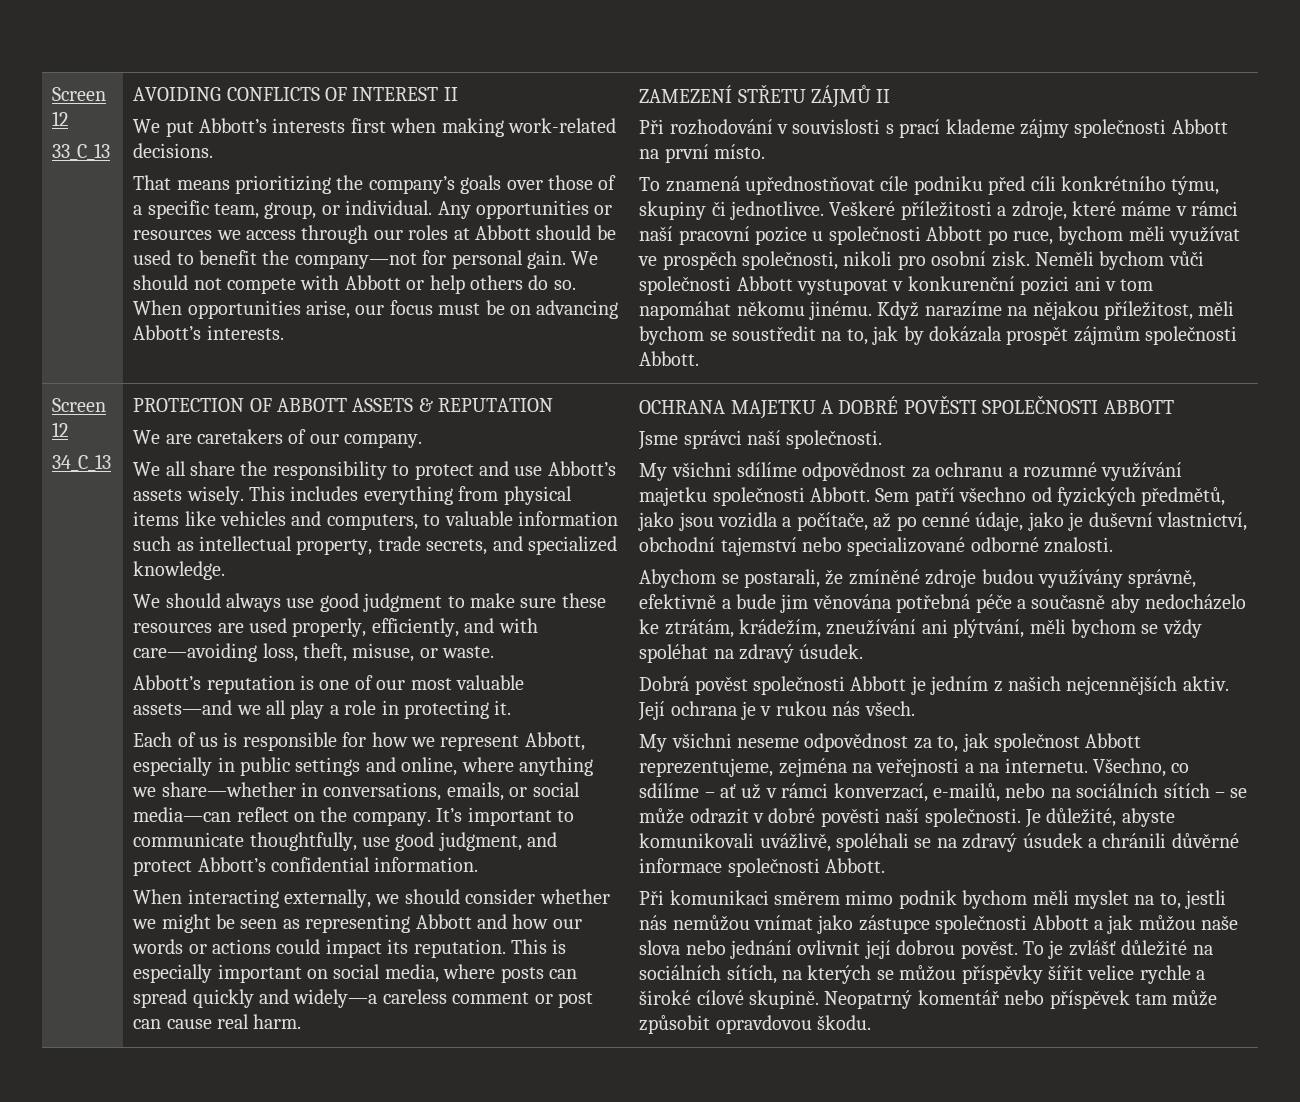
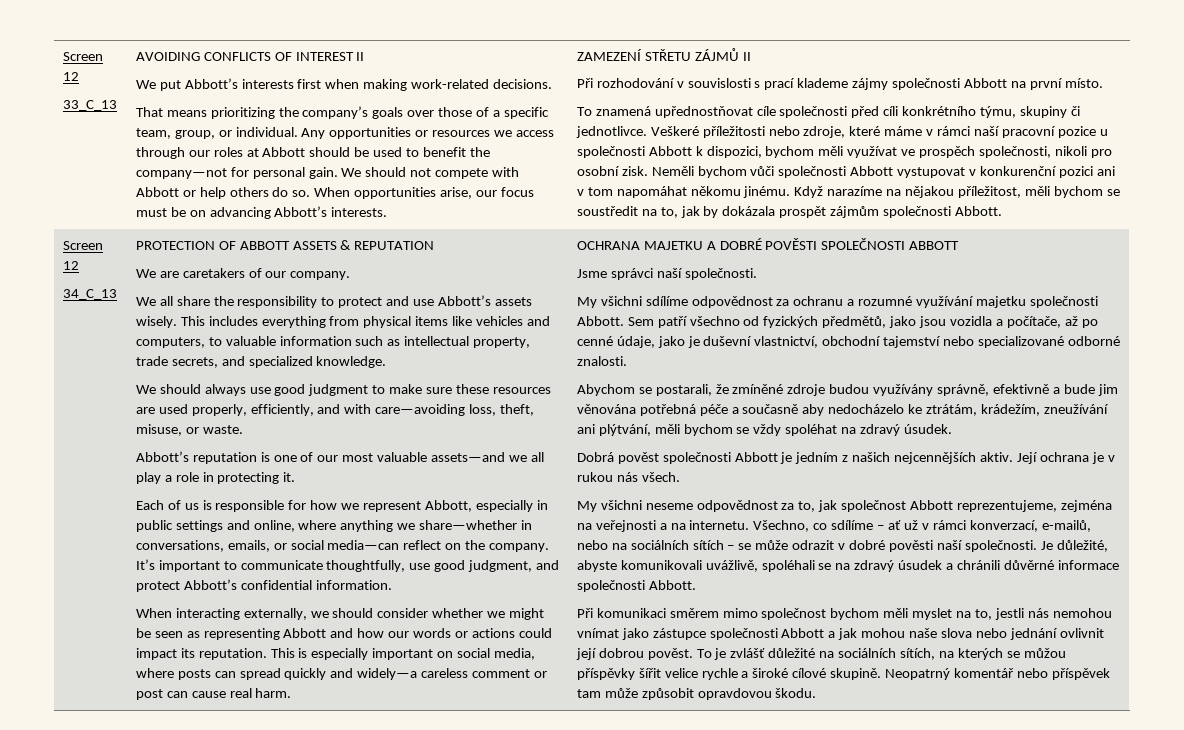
- To znamená upřednostňovat cíle podniku před cíli konkrétního týmu, skupiny či jednotlivce.
+ To znamená upřednostňovat cíle společnosti před cíli konkrétního týmu, skupiny či jednotlivce.
- Veškeré příležitosti a zdroje, které máme v rámci naší pracovní pozice u společnosti Abbott po ruce, bychom měli využívat ve prospěch společnosti, nikoli pro osobní zisk.
+ Veškeré příležitosti nebo zdroje, které máme v rámci naší pracovní pozice u společnosti Abbott k dispozici, bychom měli využívat ve prospěch společnosti, nikoli pro osobní zisk.
- Při komunikaci směrem mimo podnik bychom měli myslet na to, jestli nás nemůžou vnímat jako zástupce společnosti Abbott a jak můžou naše slova nebo jednání ovlivnit její dobrou pověst.
+ Při komunikaci směrem mimo společnost bychom měli myslet na to, jestli nás nemohou vnímat jako zástupce společnosti Abbott a jak mohou naše slova nebo jednání ovlivnit její dobrou pověst.

